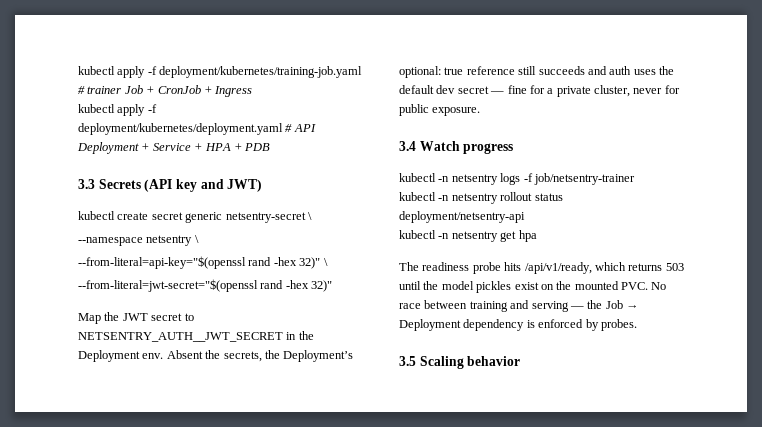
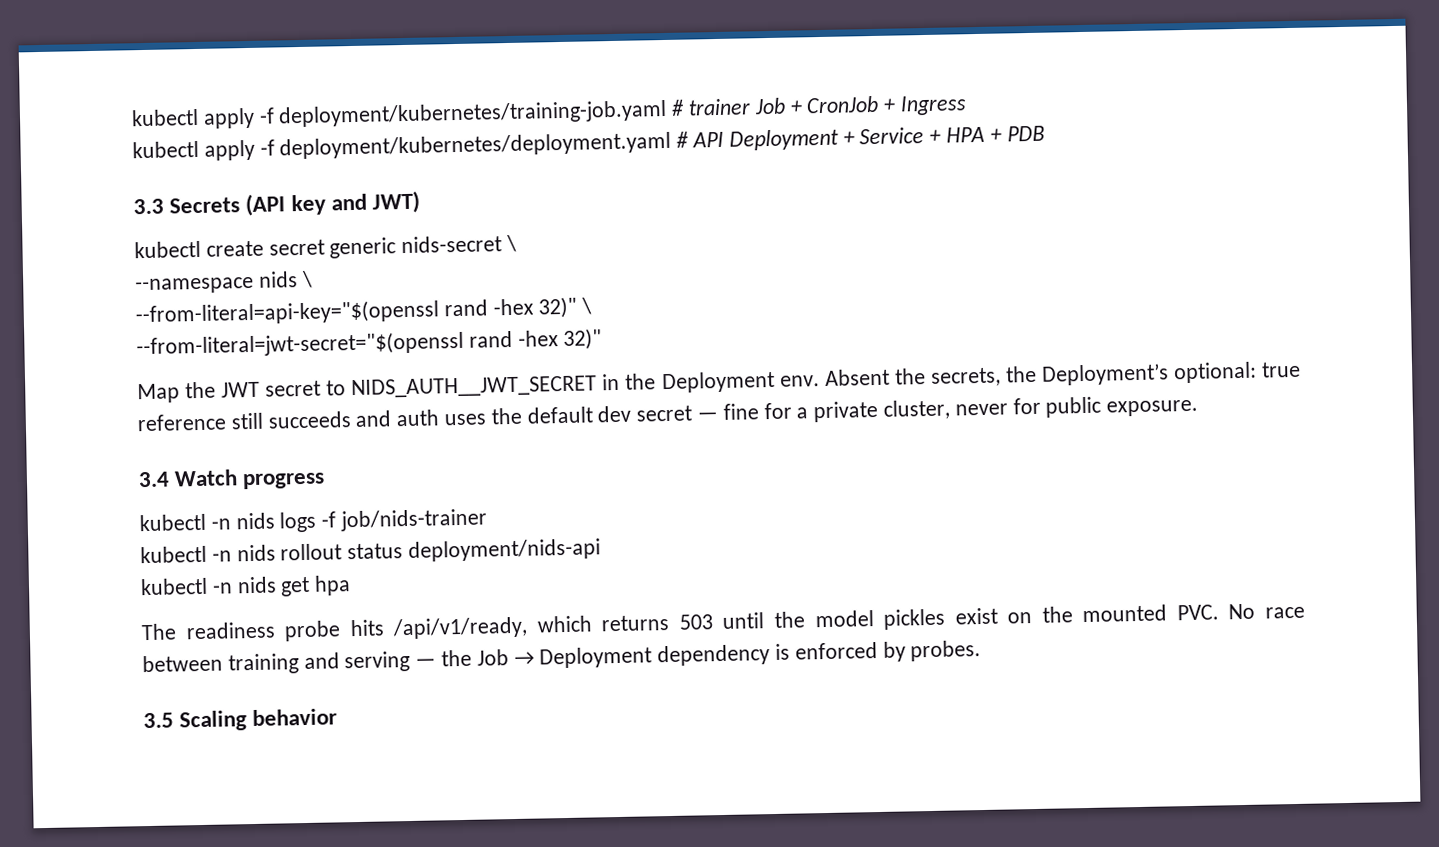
- kubectl create secret generic netsentry-secret \
+ kubectl create secret generic nids-secret \
- --namespace netsentry \
+ --namespace nids \
- Map the JWT secret to NETSENTRY_AUTH__JWT_SECRET in the Deployment env.
+ Map the JWT secret to NIDS_AUTH__JWT_SECRET in the Deployment env.
- kubectl -n netsentry logs -f job/netsentry-trainer
- kubectl -n netsentry rollout status deployment/netsentry-api
- kubectl -n netsentry get hpa
+ kubectl -n nids logs -f job/nids-trainer
+ kubectl -n nids rollout status deployment/nids-api
+ kubectl -n nids get hpa

